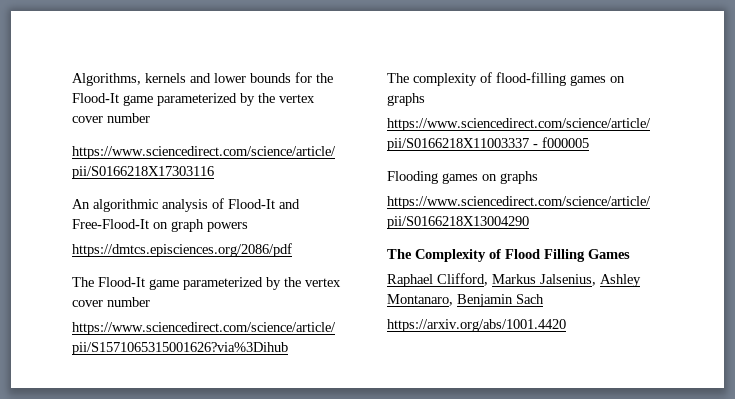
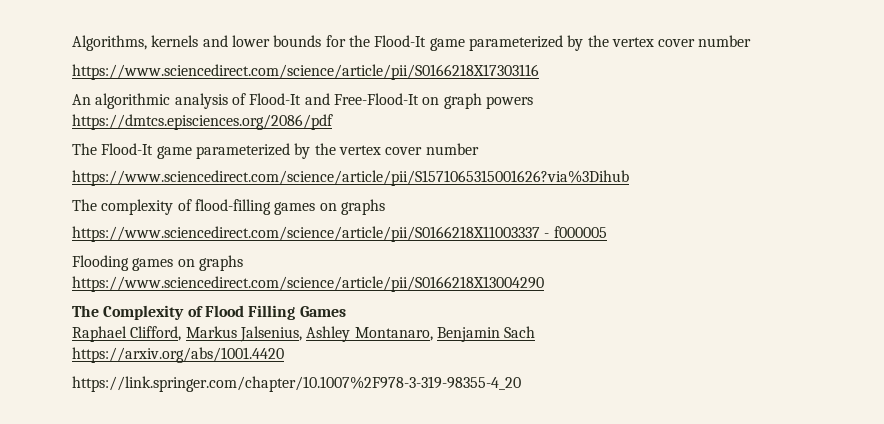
+ https://link.springer.com/chapter/10.1007%2F978-3-319-98355-4_20

